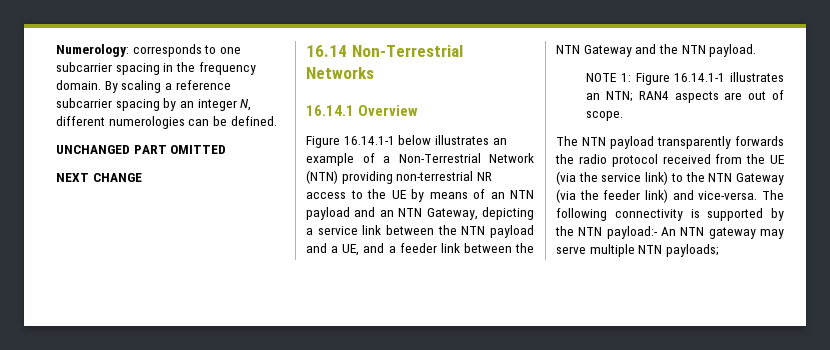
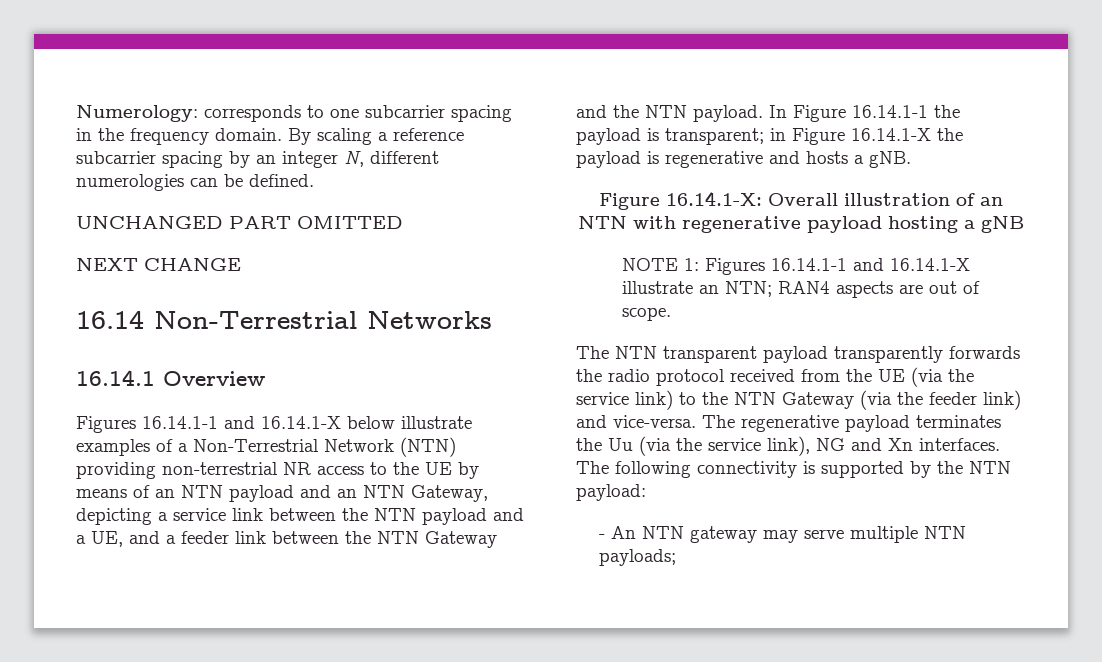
- Figure 16.14.1-1 below illustrates an example of a Non-Terrestrial Network (NTN) providing non-terrestrial NR access to the UE by means of an NTN payload and an NTN Gateway, depicting a service link between the NTN payload and a UE, and a feeder link between the NTN Gateway and the NTN payload.
- NOTE 1: Figure 16.14.1-1 illustrates an NTN; RAN4 aspects are out of scope.
+ Figures 16.14.1-1 and 16.14.1-X below illustrate examples of a Non-Terrestrial Network (NTN) providing non-terrestrial NR access to the UE by means of an NTN payload and an NTN Gateway, depicting a service link between the NTN payload and a UE, and a feeder link between the NTN Gateway and the NTN payload. In Figure 16.14.1-1 the payload is transparent; in Figure 16.14.1-X the payload is regenerative and hosts a gNB.
+ Figure 16.14.1-X: Overall illustration of an NTN with regenerative payload hosting a gNB
+ NOTE 1: Figures 16.14.1-1 and 16.14.1-X illustrate an NTN; RAN4 aspects are out of scope.
- The NTN payload transparently forwards the radio protocol received from the UE (via the service link) to the NTN Gateway (via the feeder link) and vice-versa.
+ The NTN transparent payload transparently forwards the radio protocol received from the UE (via the service link) to the NTN Gateway (via the feeder link) and vice-versa.
- The following connectivity is supported by the NTN payload:- An NTN gateway may serve multiple NTN payloads;
+ The regenerative payload terminates the Uu (via the service link), NG and Xn interfaces. The following connectivity is supported by the NTN payload:
+ - An NTN gateway may serve multiple NTN payloads;

